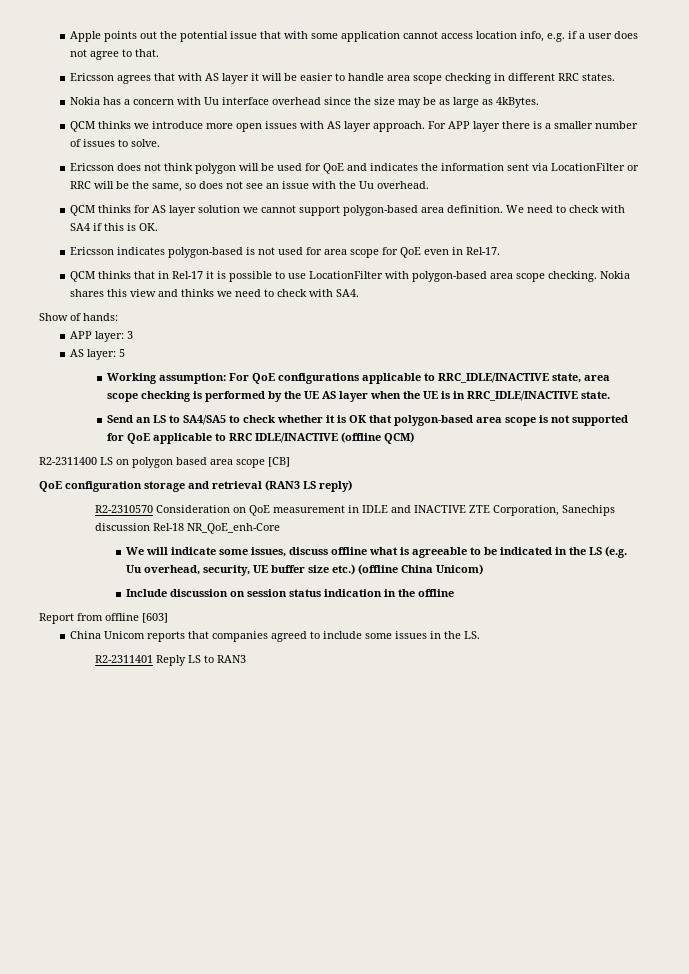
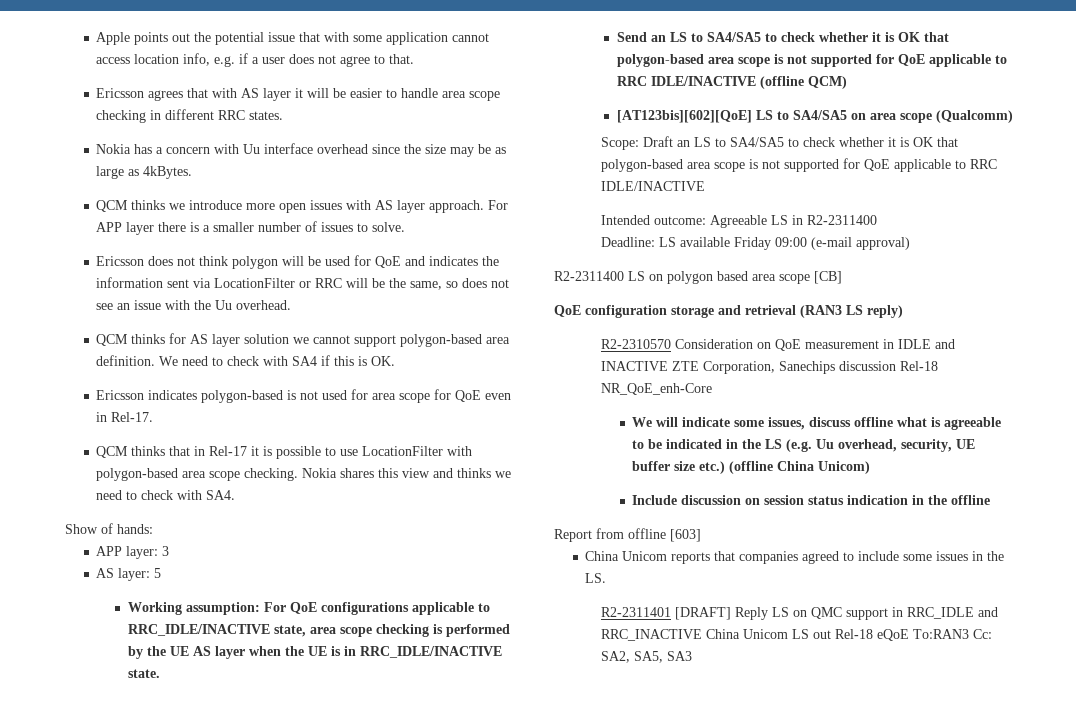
+ [AT123bis][602][QoE] LS to SA4/SA5 on area scope (Qualcomm)
+ Scope: Draft an LS to SA4/SA5 to check whether it is OK that polygon-based area scope is not supported for QoE applicable to RRC IDLE/INACTIVE
+ Intended outcome: Agreeable LS in R2-2311400
+ Deadline: LS available Friday 09:00 (e-mail approval)
- R2-2311401 Reply LS to RAN3
+ R2-2311401 [DRAFT] Reply LS on QMC support in RRC_IDLE and RRC_INACTIVE China Unicom LS out Rel-18 eQoE To:RAN3 Cc: SA2, SA5, SA3

